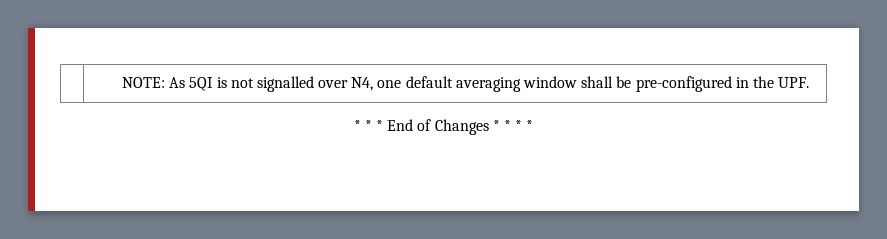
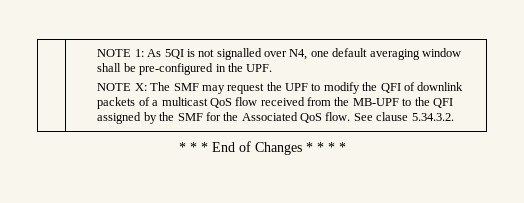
- NOTE: As 5QI is not signalled over N4, one default averaging window shall be pre-configured in the UPF.
+ NOTE 1: As 5QI is not signalled over N4, one default averaging window shall be pre-configured in the UPF.
+ NOTE X: The SMF may request the UPF to modify the QFI of downlink packets of a multicast QoS flow received from the MB-UPF to the QFI assigned by the SMF for the Associated QoS flow. See clause 5.34.3.2.

